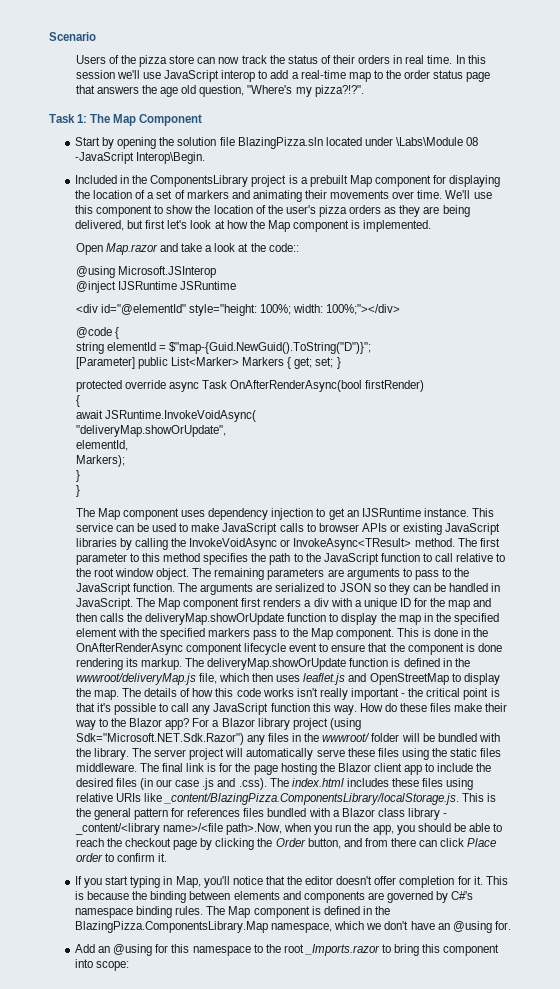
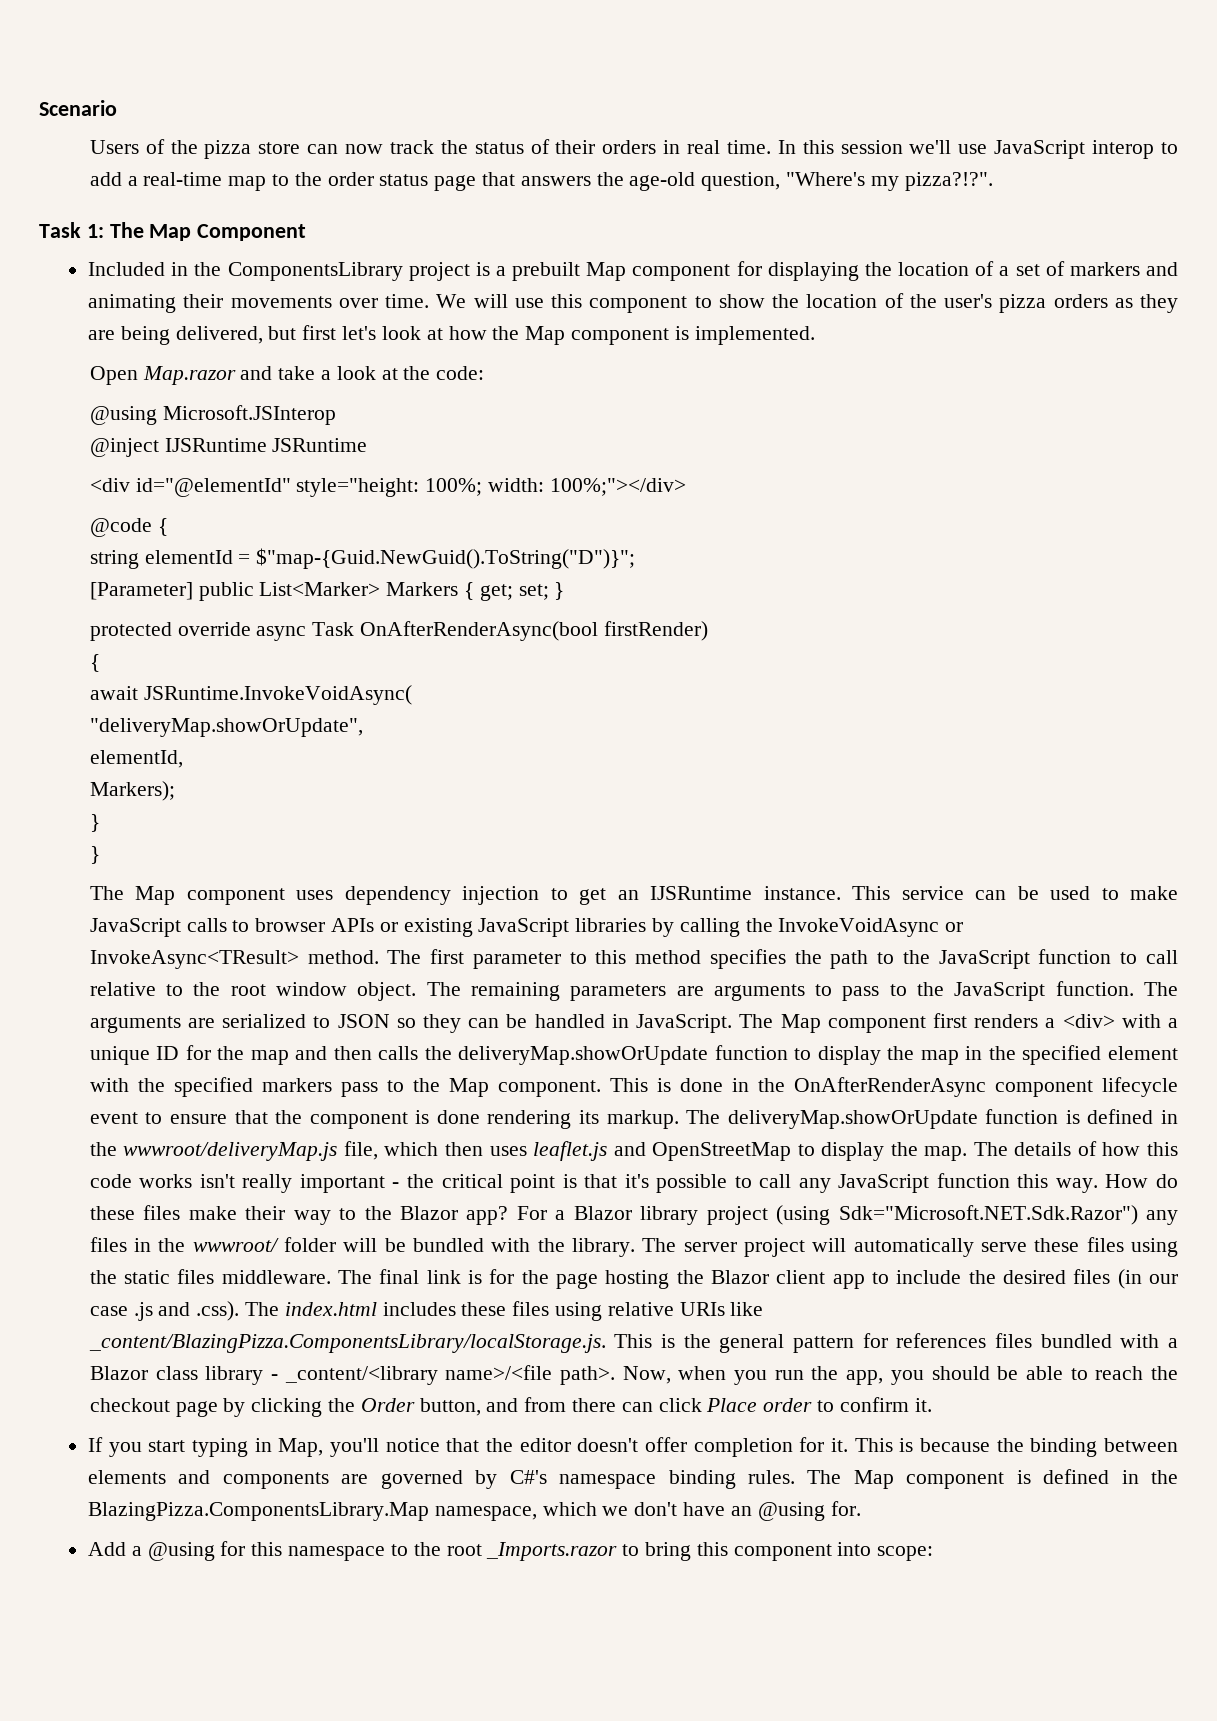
- In this session we'll use JavaScript interop to add a real-time map to the order status page that answers the age old question, "Where's my pizza?!?".
+ In this session we'll use JavaScript interop to add a real-time map to the order status page that answers the age-old question, "Where's my pizza?!?".
- Start by opening the solution file BlazingPizza.sln located under \Labs\Module 08 -JavaScript Interop\Begin.
- We'll use this component to show the location of the user's pizza orders as they are being delivered, but first let's look at how the Map component is implemented.
+ We will use this component to show the location of the user's pizza orders as they are being delivered, but first let's look at how the Map component is implemented.
- Open Map.razor and take a look at the code::
+ Open Map.razor and take a look at the code:
- The Map component first renders a div with a unique ID for the map and then calls the deliveryMap.showOrUpdate function to display the map in the specified element with the specified markers pass to the Map component.
+ The Map component first renders a <div> with a unique ID for the map and then calls the deliveryMap.showOrUpdate function to display the map in the specified element with the specified markers pass to the Map component.
- The final link is for the page hosting the Blazor client app to include the desired files (in our case .js and .css). The index.html includes these files using relative URIs like _content/BlazingPizza.ComponentsLibrary/localStorage.js. This is the general pattern for references files bundled with a Blazor class library - _content/<library name>/<file path>.Now, when you run the app, you should be able to reach the checkout page by clicking the Order button, and from there can click Place order to confirm it.
+ The final link is for the page hosting the Blazor client app to include the desired files (in our case .js and .css). The index.html includes these files using relative URIs like _content/BlazingPizza.ComponentsLibrary/localStorage.js. This is the general pattern for references files bundled with a Blazor class library - _content/<library name>/<file path>. Now, when you run the app, you should be able to reach the checkout page by clicking the Order button, and from there can click Place order to confirm it.
- Add an @using for this namespace to the root _Imports.razor to bring this component into scope:
+ Add a @using for this namespace to the root _Imports.razor to bring this component into scope:

